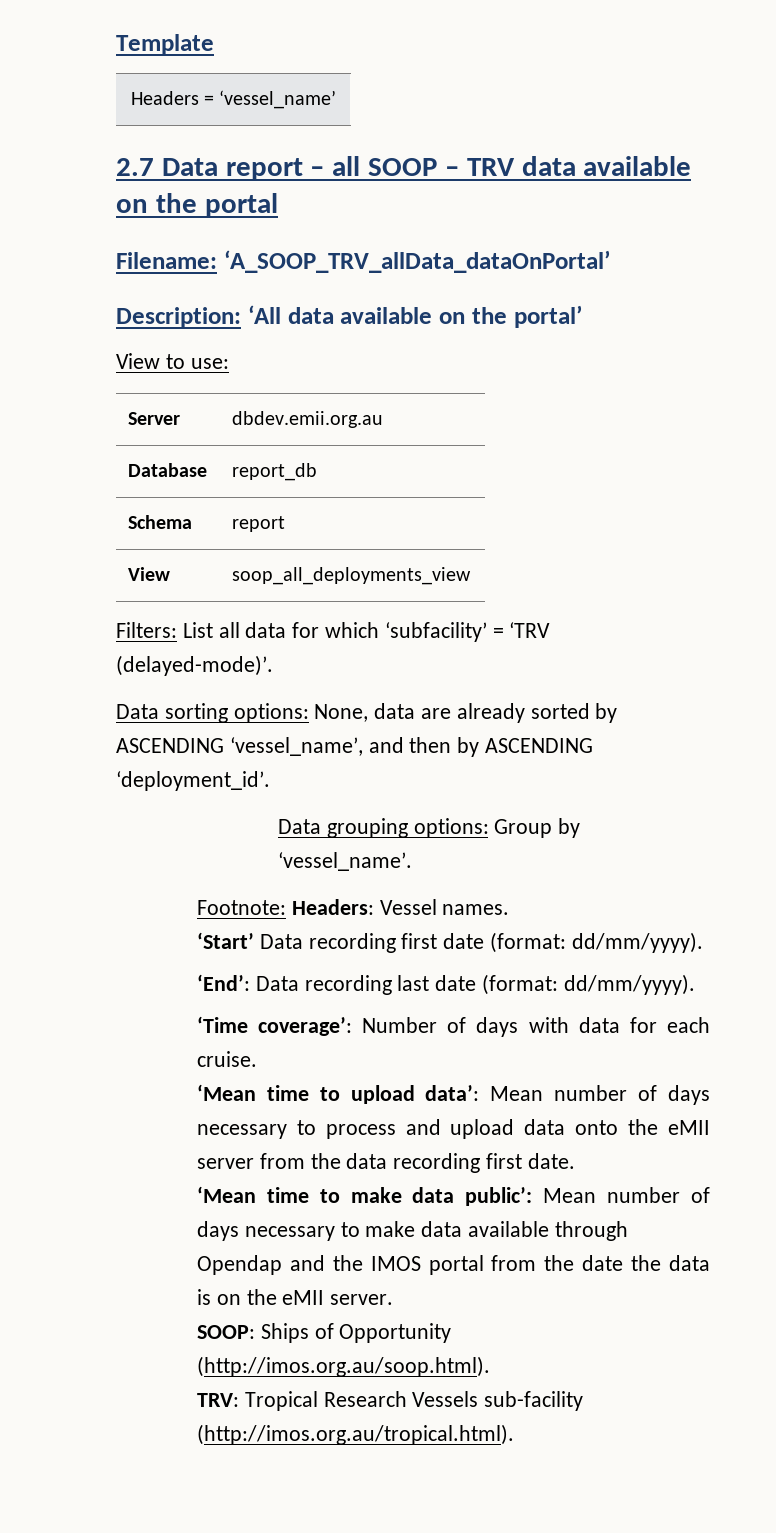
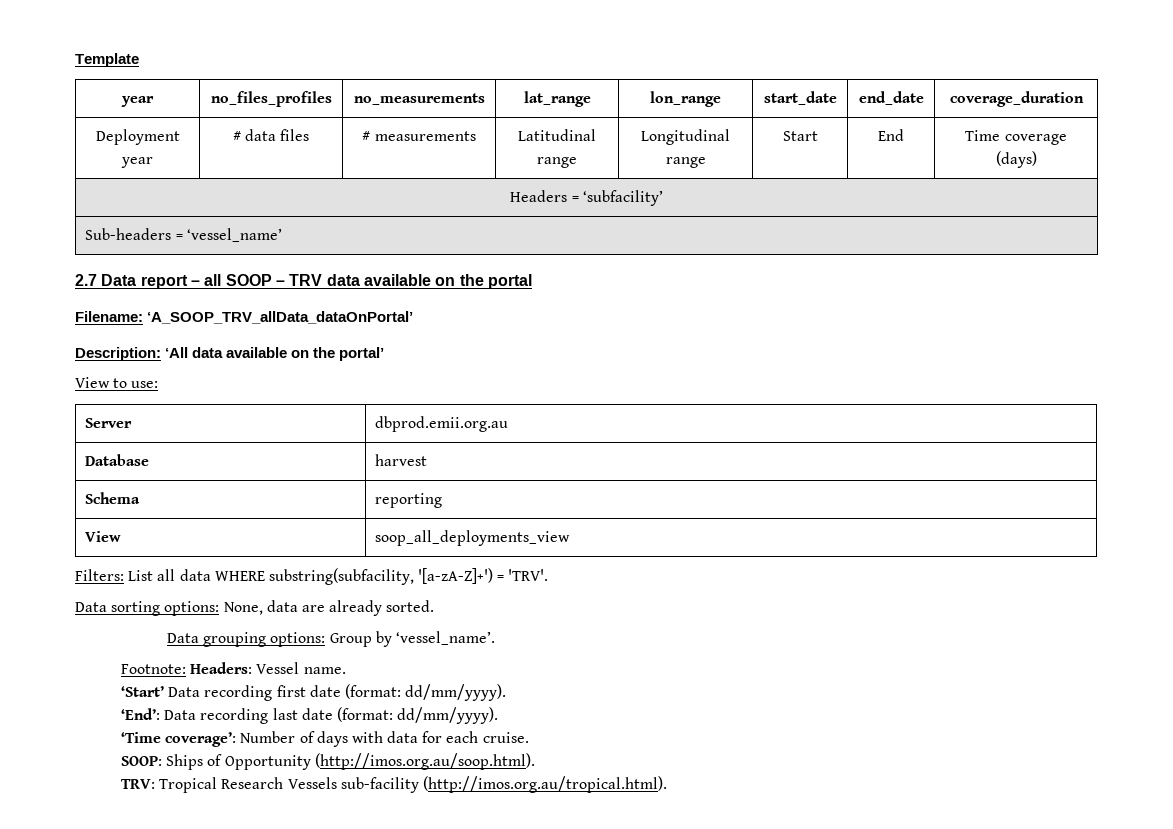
+ year | no_files_profiles | no_measurements | lat_range | lon_range | start_date | end_date | coverage_duration
+ Deployment year | # data files | # measurements | Latitudinal range | Longitudinal range | Start | End | Time coverage (days)
- Headers = ‘vessel_name’
+ Headers = ‘subfacility’
+ Sub-headers = ‘vessel_name’
- Server | dbdev.emii.org.au
+ Server | dbprod.emii.org.au
- Database | report_db
+ Database | harvest
- Schema | report
+ Schema | reporting
- Filters: List all data for which ‘subfacility’ = ‘TRV (delayed-mode)’.
+ Filters: List all data WHERE substring(subfacility, '[a-zA-Z]+') = 'TRV'.
- Data sorting options: None, data are already sorted by ASCENDING ‘vessel_name’, and then by ASCENDING ‘deployment_id’.
+ Data sorting options: None, data are already sorted.
- Footnote: Headers: Vessel names.
+ Footnote: Headers: Vessel name.
- ‘Mean time to upload data’: Mean number of days necessary to process and upload data onto the eMII server from the data recording first date.
- ‘Mean time to make data public’: Mean number of days necessary to make data available through Opendap and the IMOS portal from the date the data is on the eMII server.

